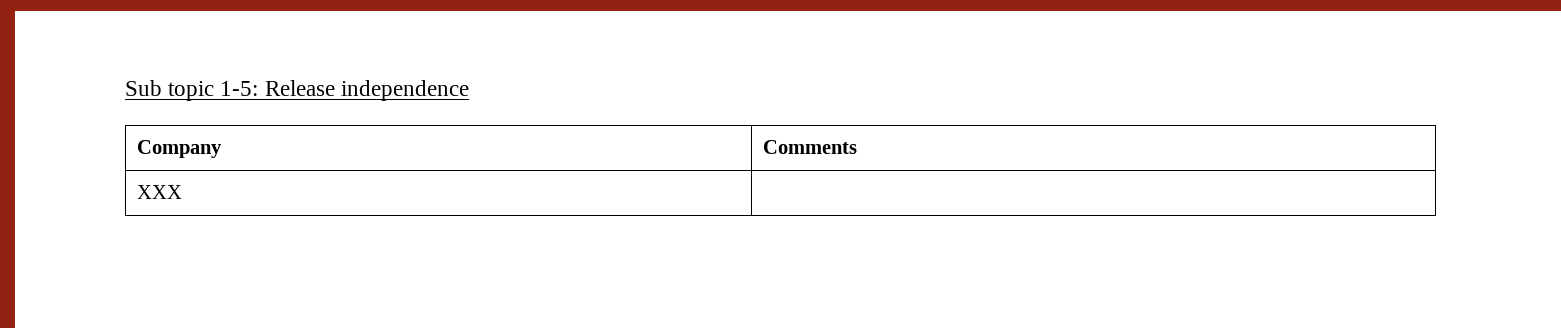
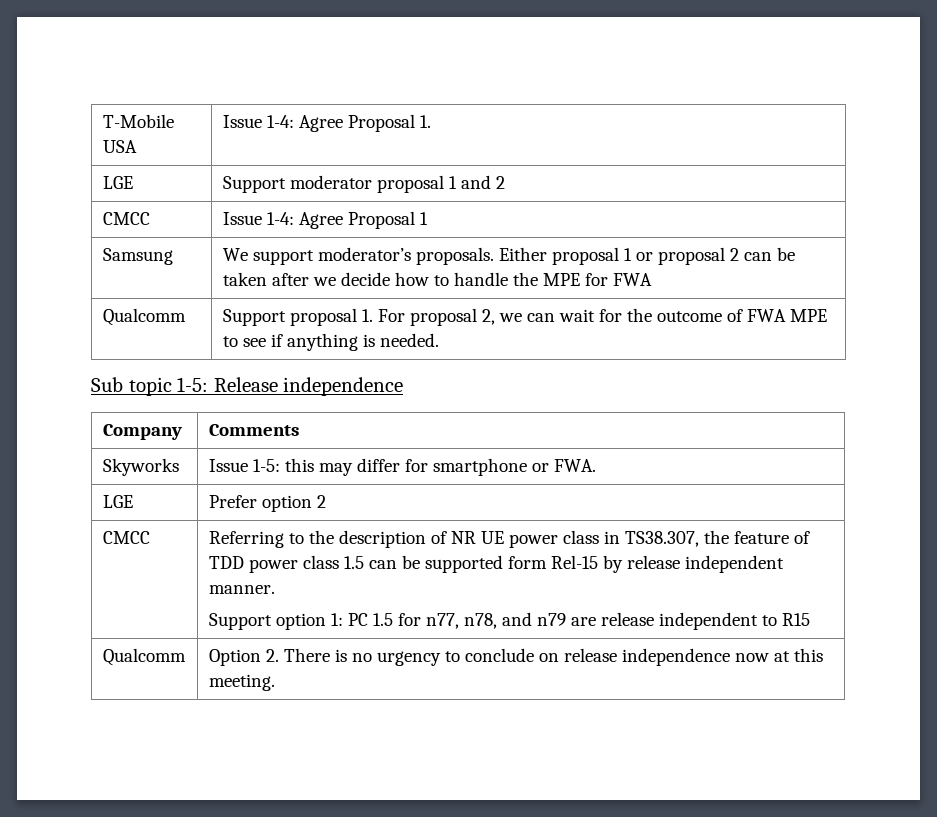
+ T-Mobile USA | Issue 1-4: Agree Proposal 1.
+ LGE | Support moderator proposal 1 and 2
+ CMCC | Issue 1-4: Agree Proposal 1
+ Samsung | We support moderator’s proposals. Either proposal 1 or proposal 2 can be taken after we decide how to handle the MPE for FWA
+ Qualcomm | Support proposal 1. For proposal 2, we can wait for the outcome of FWA MPE to see if anything is needed.
- XXX |
+ Skyworks | Issue 1-5: this may differ for smartphone or FWA.
+ LGE | Prefer option 2
+ CMCC | Referring to the description of NR UE power class in TS38.307, the feature of TDD power class 1.5 can be supported form Rel-15 by release independent manner.
+ Support option 1: PC 1.5 for n77, n78, and n79 are release independent to R15
+ Qualcomm | Option 2. There is no urgency to conclude on release independence now at this meeting.

